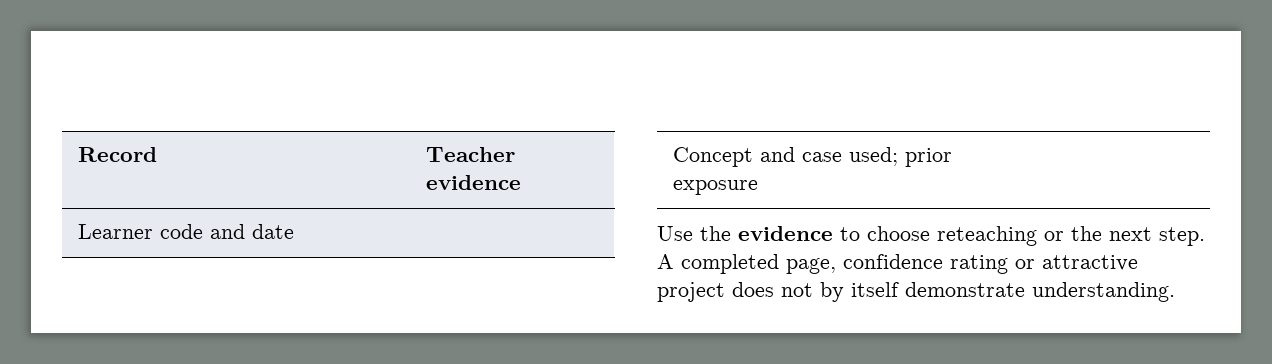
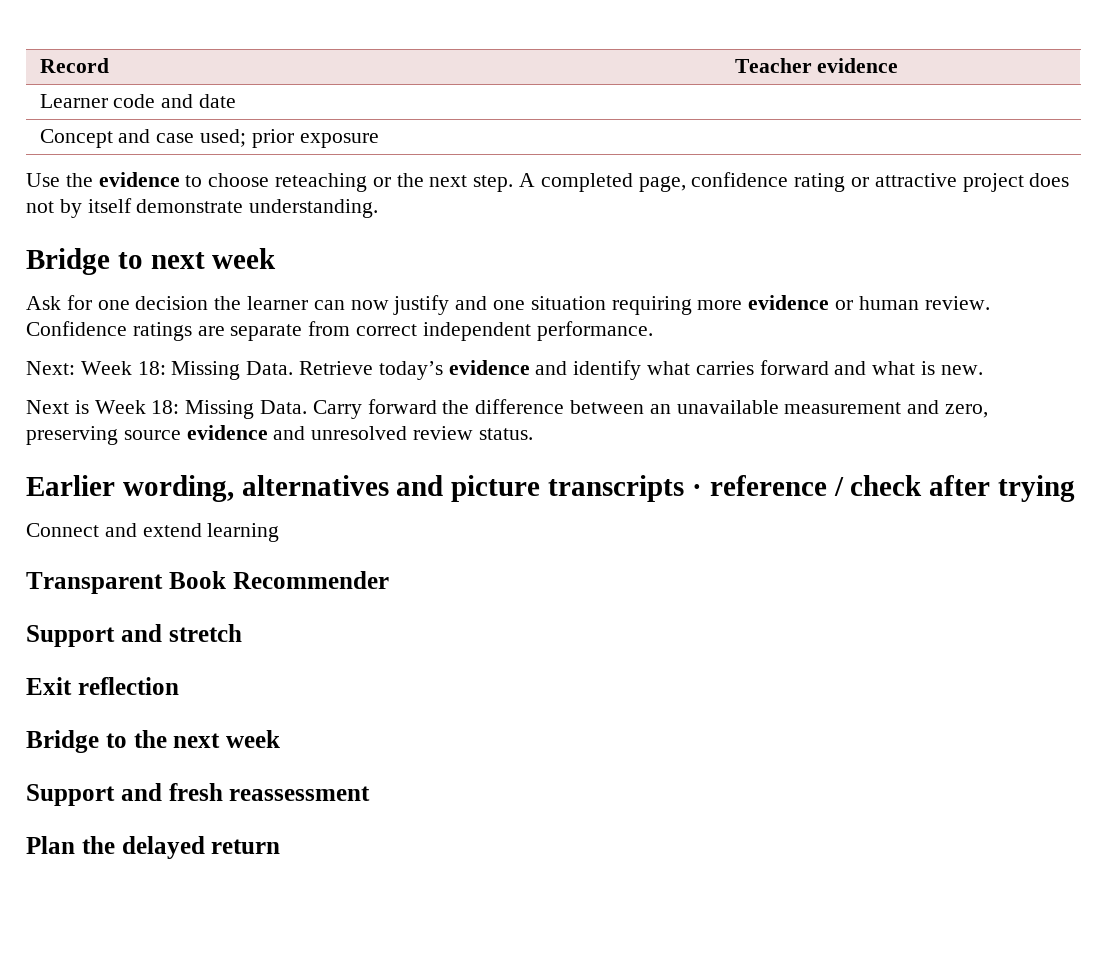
+ Bridge to next week
+ Ask for one decision the learner can now justify and one situation requiring more evidence or human review. Confidence ratings are separate from correct independent performance.
+ Next: Week 18: Missing Data. Retrieve today’s evidence and identify what carries forward and what is new.
+ Next is Week 18: Missing Data. Carry forward the difference between an unavailable measurement and zero, preserving source evidence and unresolved review status.
+ Earlier wording, alternatives and picture transcripts · reference / check after trying
+ Connect and extend learning
+ Transparent Book Recommender
+ Support and stretch
+ Exit reflection
+ Bridge to the next week
+ Support and fresh reassessment
+ Plan the delayed return

